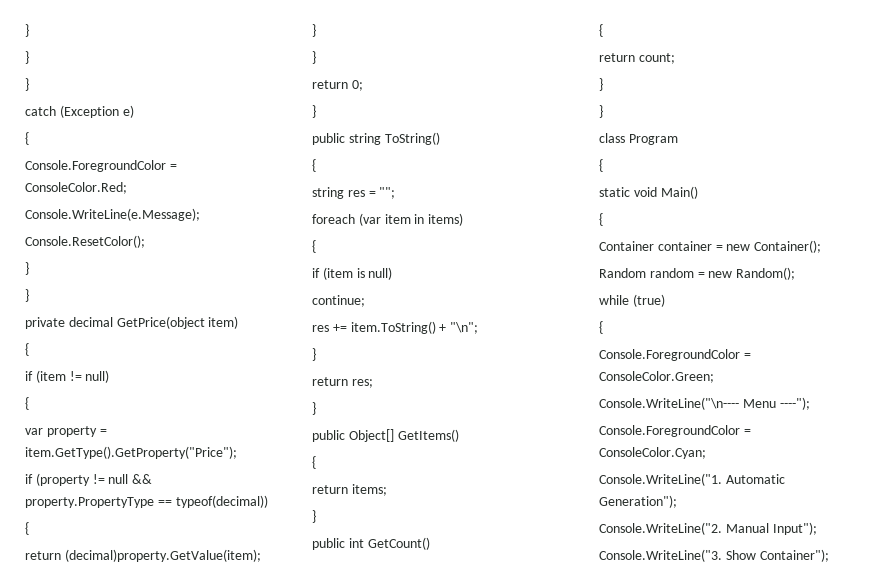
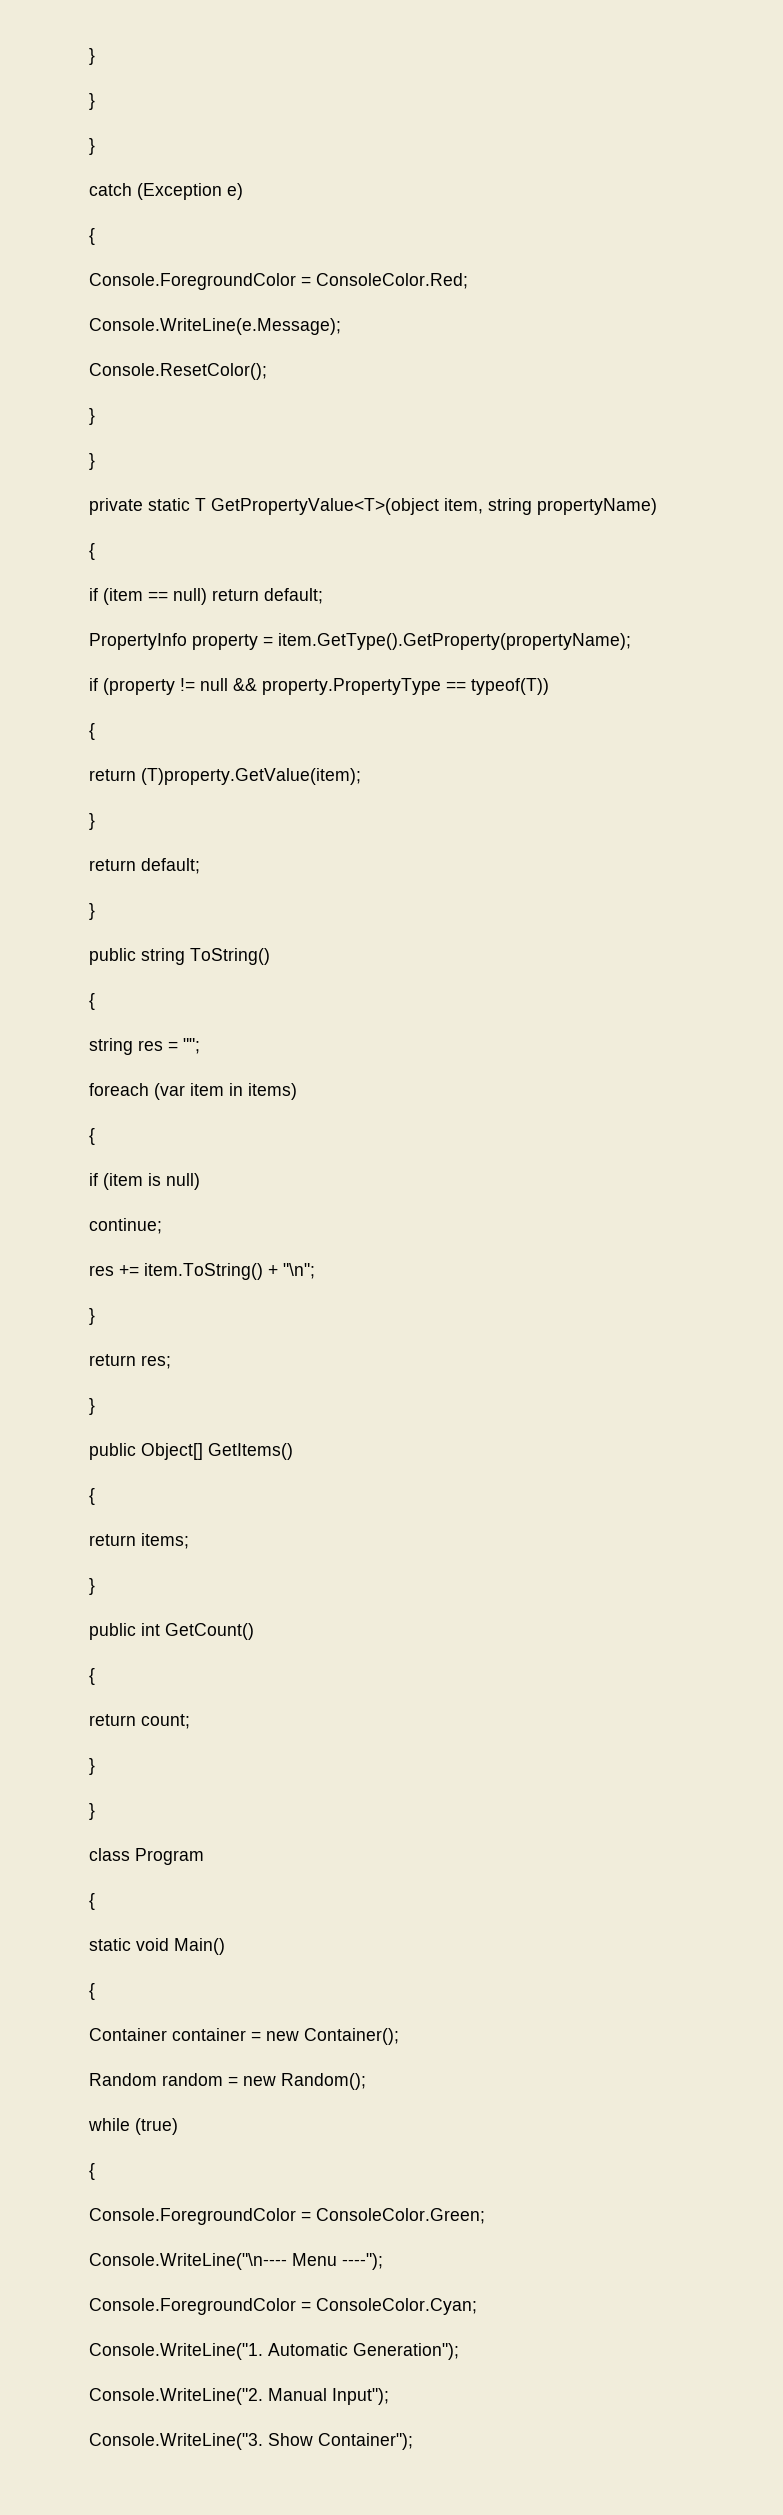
- private decimal GetPrice(object item)
+ private static T GetPropertyValue<T>(object item, string propertyName)
  {
- if (item != null)
- {
- var property = item.GetType().GetProperty("Price");
+ if (item == null) return default;
+ PropertyInfo property = item.GetType().GetProperty(propertyName);
- if (property != null && property.PropertyType == typeof(decimal))
+ if (property != null && property.PropertyType == typeof(T))
  {
- return (decimal)property.GetValue(item);
+ return (T)property.GetValue(item);
  }
- }
- return 0;
+ return default;

